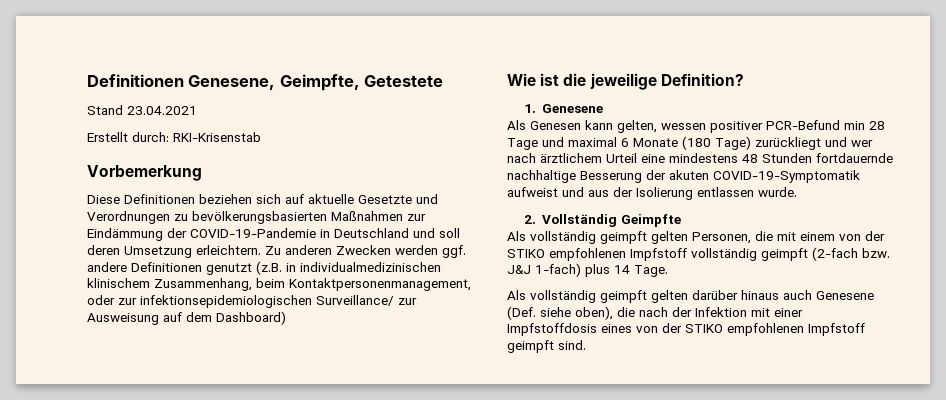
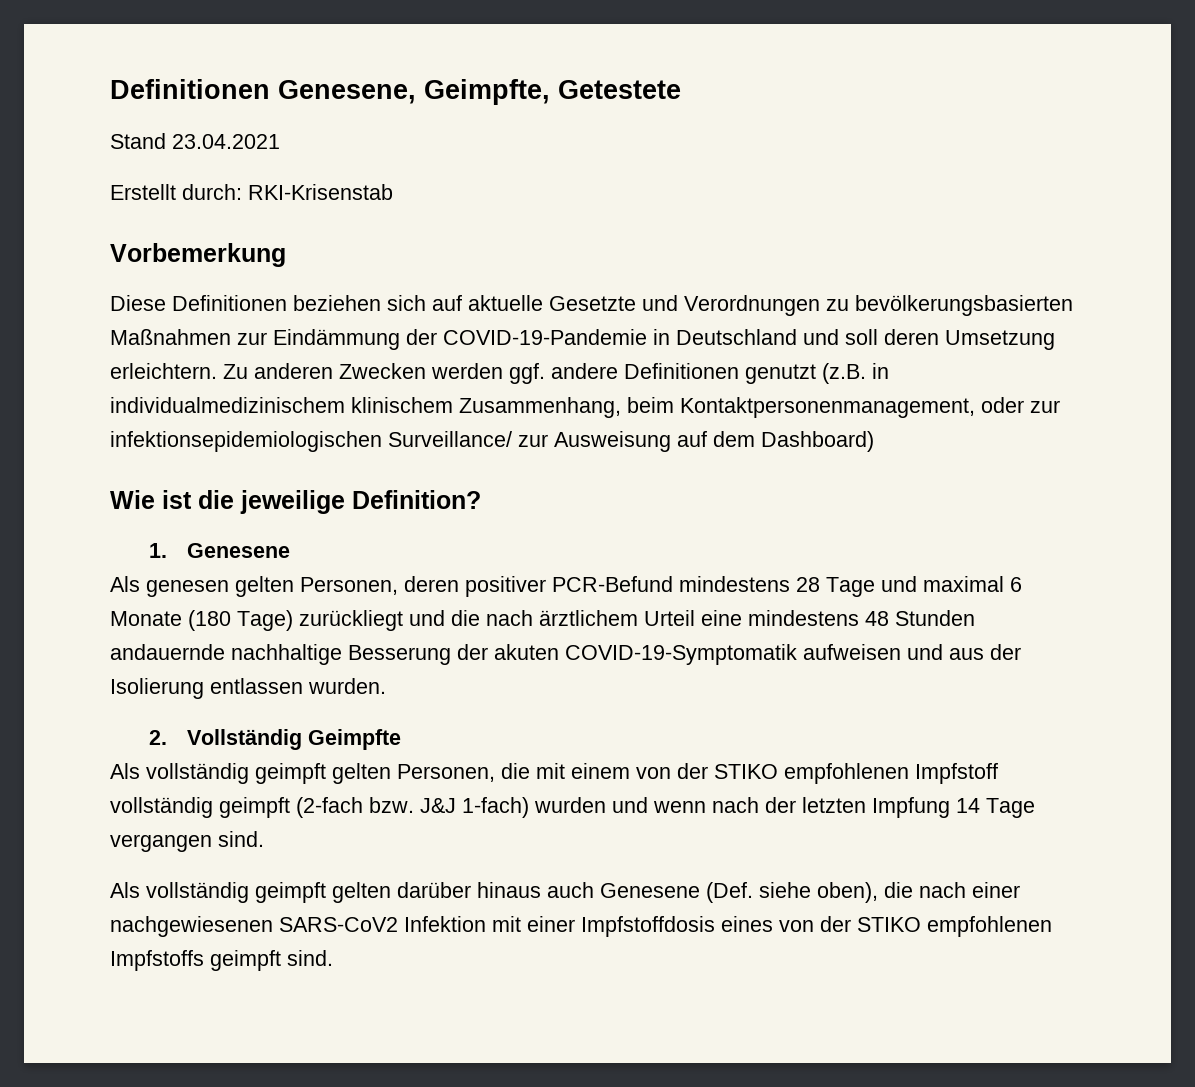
- Zu anderen Zwecken werden ggf. andere Definitionen genutzt (z.B. in individualmedizinischen klinischem Zusammenhang, beim Kontaktpersonenmanagement, oder zur infektionsepidemiologischen Surveillance/ zur Ausweisung auf dem Dashboard)
+ Zu anderen Zwecken werden ggf. andere Definitionen genutzt (z.B. in individualmedizinischem klinischem Zusammenhang, beim Kontaktpersonenmanagement, oder zur infektionsepidemiologischen Surveillance/ zur Ausweisung auf dem Dashboard)
- Als Genesen kann gelten, wessen positiver PCR-Befund min 28 Tage und maximal 6 Monate (180 Tage) zurückliegt und wer nach ärztlichem Urteil eine mindestens 48 Stunden fortdauernde nachhaltige Besserung der akuten COVID-19-Symptomatik aufweist und aus der Isolierung entlassen wurde.
+ Als genesen gelten Personen, deren positiver PCR-Befund mindestens 28 Tage und maximal 6 Monate (180 Tage) zurückliegt und die nach ärztlichem Urteil eine mindestens 48 Stunden andauernde nachhaltige Besserung der akuten COVID-19-Symptomatik aufweisen und aus der Isolierung entlassen wurden.
- Als vollständig geimpft gelten Personen, die mit einem von der STIKO empfohlenen Impfstoff vollständig geimpft (2-fach bzw. J&J 1-fach) plus 14 Tage.
+ Als vollständig geimpft gelten Personen, die mit einem von der STIKO empfohlenen Impfstoff vollständig geimpft (2-fach bzw. J&J 1-fach) wurden und wenn nach der letzten Impfung 14 Tage vergangen sind.
- Als vollständig geimpft gelten darüber hinaus auch Genesene (Def. siehe oben), die nach der Infektion mit einer Impfstoffdosis eines von der STIKO empfohlenen Impfstoff geimpft sind.
+ Als vollständig geimpft gelten darüber hinaus auch Genesene (Def. siehe oben), die nach einer nachgewiesenen SARS-CoV2 Infektion mit einer Impfstoffdosis eines von der STIKO empfohlenen Impfstoffs geimpft sind.

